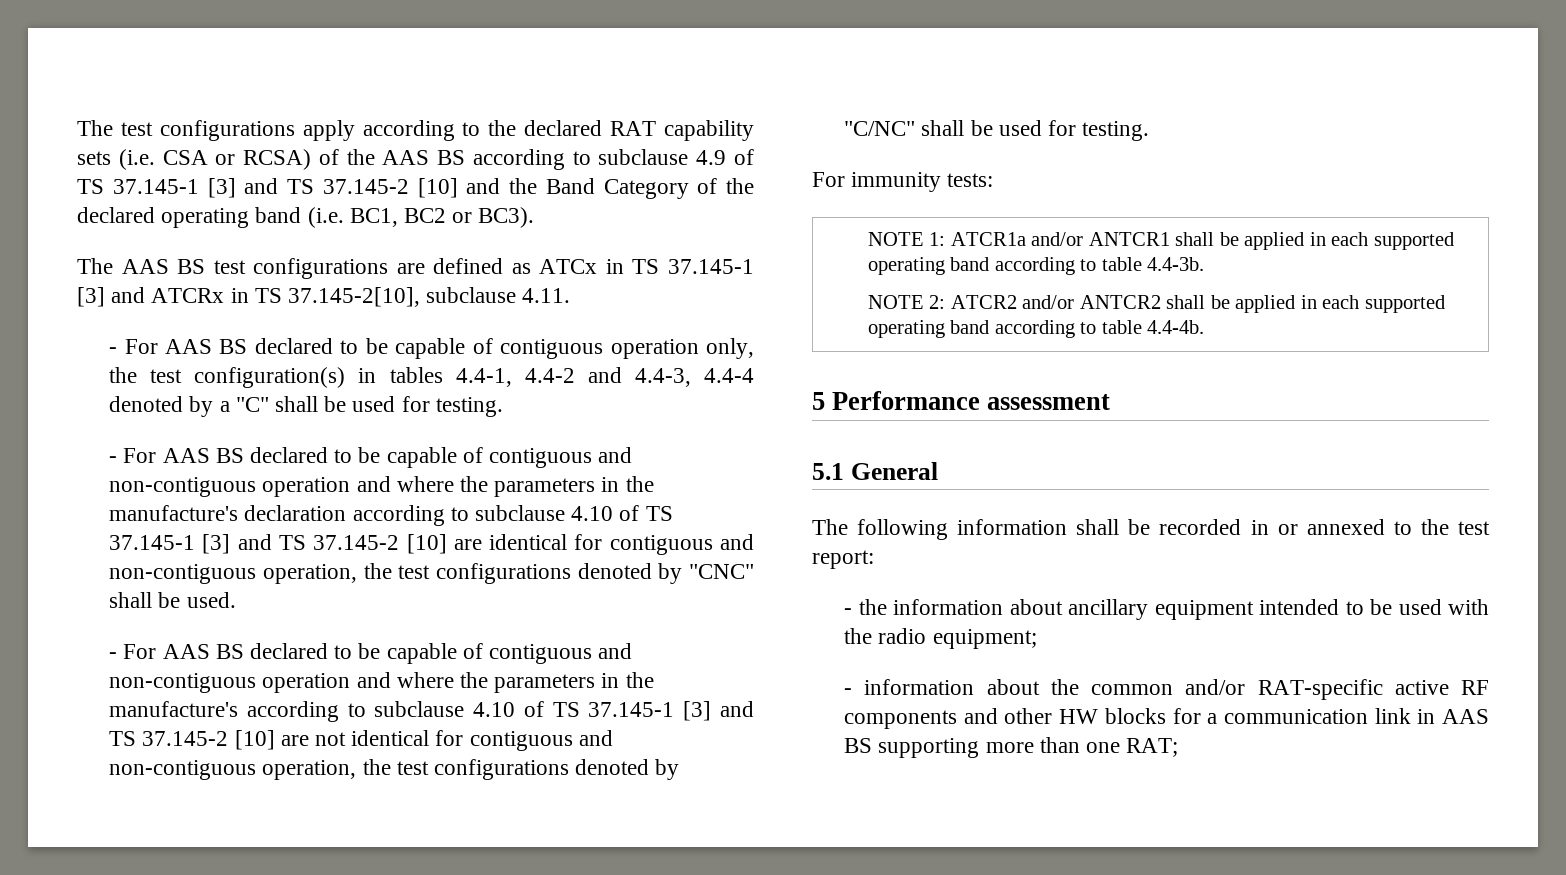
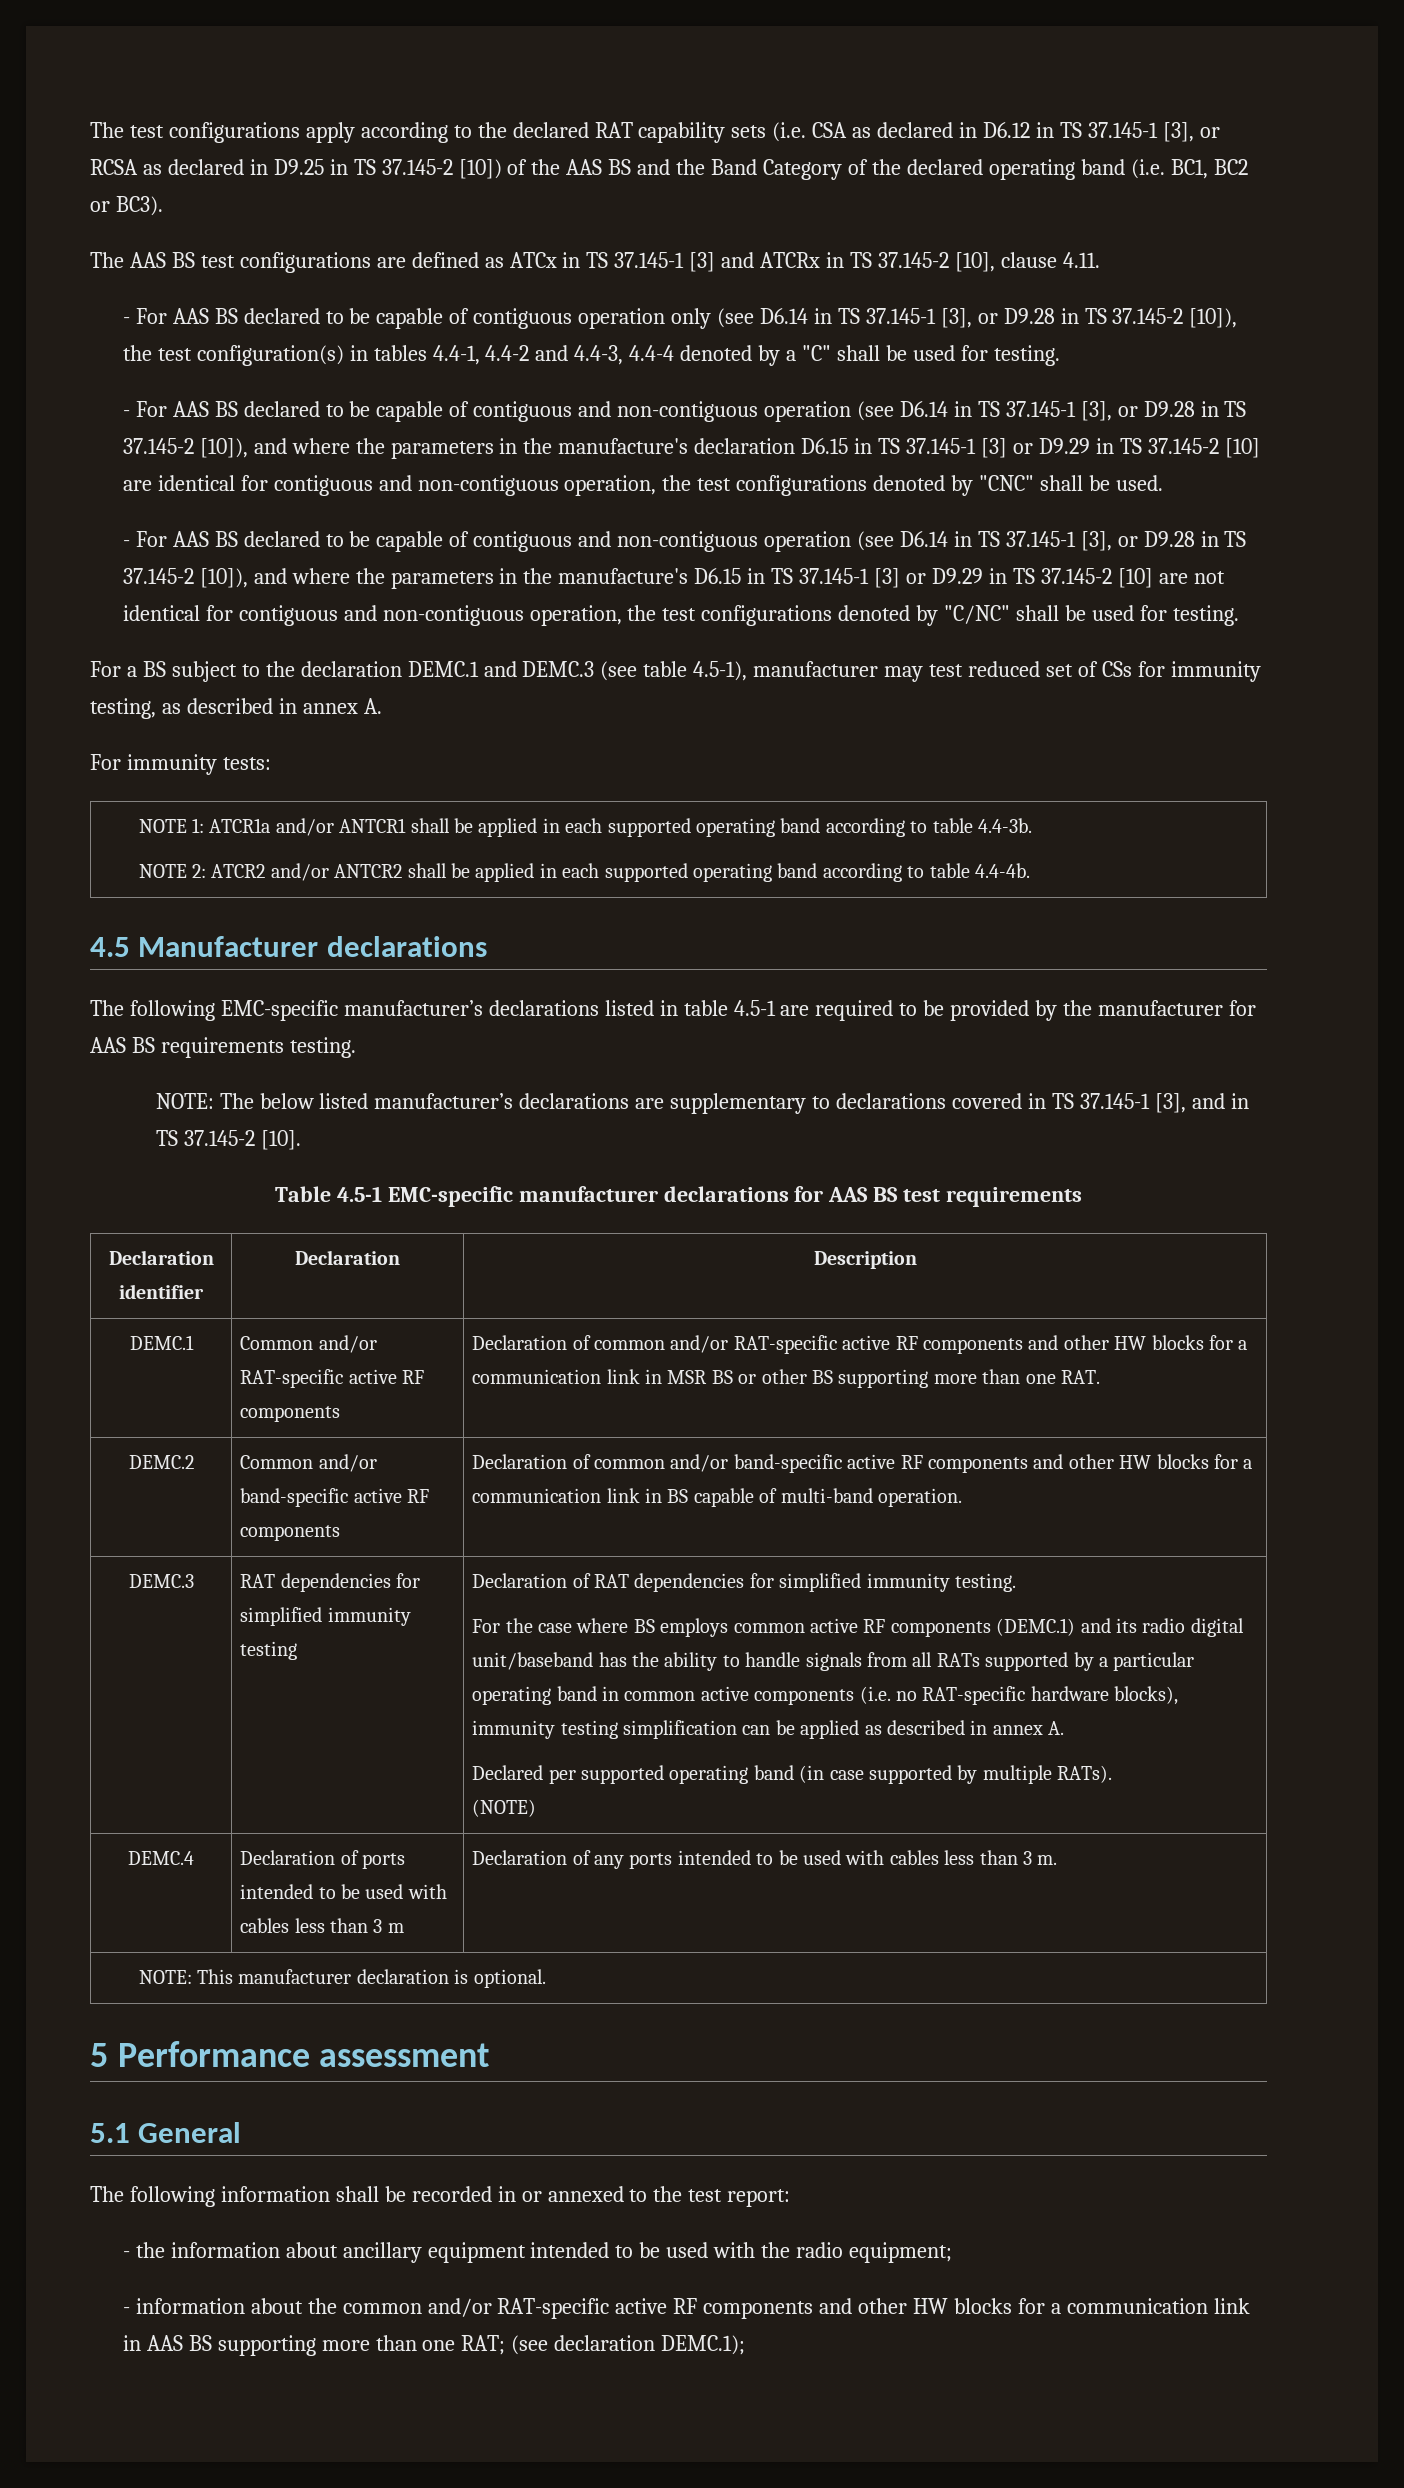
- The test configurations apply according to the declared RAT capability sets (i.e. CSA or RCSA) of the AAS BS according to subclause 4.9 of TS 37.145-1 [3] and TS 37.145-2 [10] and the Band Category of the declared operating band (i.e. BC1, BC2 or BC3).
+ The test configurations apply according to the declared RAT capability sets (i.e. CSA as declared in D6.12 in TS 37.145-1 [3], or RCSA as declared in D9.25 in TS 37.145-2 [10]) of the AAS BS and the Band Category of the declared operating band (i.e. BC1, BC2 or BC3).
- The AAS BS test configurations are defined as ATCx in TS 37.145-1 [3] and ATCRx in TS 37.145-2[10], subclause 4.11.
+ The AAS BS test configurations are defined as ATCx in TS 37.145-1 [3] and ATCRx in TS 37.145-2 [10], clause 4.11.
- - For AAS BS declared to be capable of contiguous operation only, the test configuration(s) in tables 4.4-1, 4.4-2 and 4.4-3, 4.4-4 denoted by a "C" shall be used for testing.
+ - For AAS BS declared to be capable of contiguous operation only (see D6.14 in TS 37.145-1 [3], or D9.28 in TS 37.145-2 [10]), the test configuration(s) in tables 4.4-1, 4.4-2 and 4.4-3, 4.4-4 denoted by a "C" shall be used for testing.
- - For AAS BS declared to be capable of contiguous and non-contiguous operation and where the parameters in the manufacture's declaration according to subclause 4.10 of TS 37.145-1 [3] and TS 37.145-2 [10] are identical for contiguous and non-contiguous operation, the test configurations denoted by "CNC" shall be used.
+ - For AAS BS declared to be capable of contiguous and non-contiguous operation (see D6.14 in TS 37.145-1 [3], or D9.28 in TS 37.145-2 [10]), and where the parameters in the manufacture's declaration D6.15 in TS 37.145-1 [3] or D9.29 in TS 37.145-2 [10] are identical for contiguous and non-contiguous operation, the test configurations denoted by "CNC" shall be used.
- - For AAS BS declared to be capable of contiguous and non-contiguous operation and where the parameters in the manufacture's according to subclause 4.10 of TS 37.145-1 [3] and TS 37.145-2 [10] are not identical for contiguous and non-contiguous operation, the test configurations denoted by "C/NC" shall be used for testing.
+ - For AAS BS declared to be capable of contiguous and non-contiguous operation (see D6.14 in TS 37.145-1 [3], or D9.28 in TS 37.145-2 [10]), and where the parameters in the manufacture's D6.15 in TS 37.145-1 [3] or D9.29 in TS 37.145-2 [10] are not identical for contiguous and non-contiguous operation, the test configurations denoted by "C/NC" shall be used for testing.
+ For a BS subject to the declaration DEMC.1 and DEMC.3 (see table 4.5-1), manufacturer may test reduced set of CSs for immunity testing, as described in annex A.
+ 4.5 Manufacturer declarations
+ The following EMC-specific manufacturer’s declarations listed in table 4.5-1 are required to be provided by the manufacturer for AAS BS requirements testing.
+ NOTE: The below listed manufacturer’s declarations are supplementary to declarations covered in TS 37.145-1 [3], and in TS 37.145-2 [10].
+ Table 4.5-1 EMC-specific manufacturer declarations for AAS BS test requirements
+ Declaration identifier | Declaration | Description
+ DEMC.1 | Common and/or RAT-specific active RF components | Declaration of common and/or RAT-specific active RF components and other HW blocks for a communication link in MSR BS or other BS supporting more than one RAT.
+ DEMC.2 | Common and/or band-specific active RF components | Declaration of common and/or band-specific active RF components and other HW blocks for a communication link in BS capable of multi-band operation.
+ DEMC.3 | RAT dependencies for simplified immunity testing | Declaration of RAT dependencies for simplified immunity testing.
+ For the case where BS employs common active RF components (DEMC.1) and its radio digital unit/baseband has the ability to handle signals from all RATs supported by a particular operating band in common active components (i.e. no RAT-specific hardware blocks), immunity testing simplification can be applied as described in annex A.
+ Declared per supported operating band (in case supported by multiple RATs).
+ (NOTE)
+ DEMC.4 | Declaration of ports intended to be used with cables less than 3 m | Declaration of any ports intended to be used with cables less than 3 m.
+ NOTE: This manufacturer declaration is optional.
- - information about the common and/or RAT-specific active RF components and other HW blocks for a communication link in AAS BS supporting more than one RAT;
+ - information about the common and/or RAT-specific active RF components and other HW blocks for a communication link in AAS BS supporting more than one RAT; (see declaration DEMC.1);

